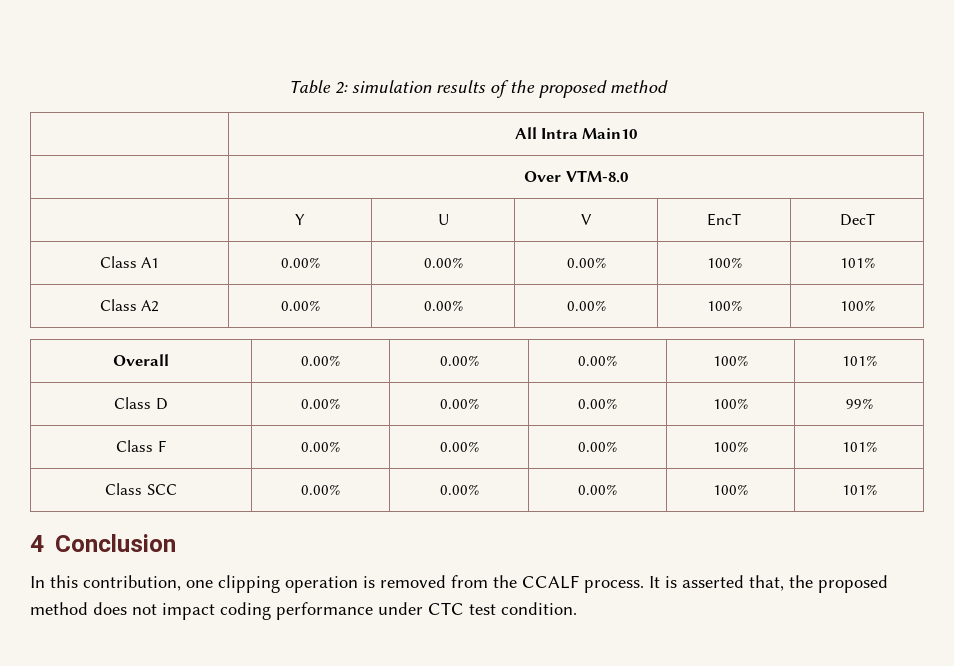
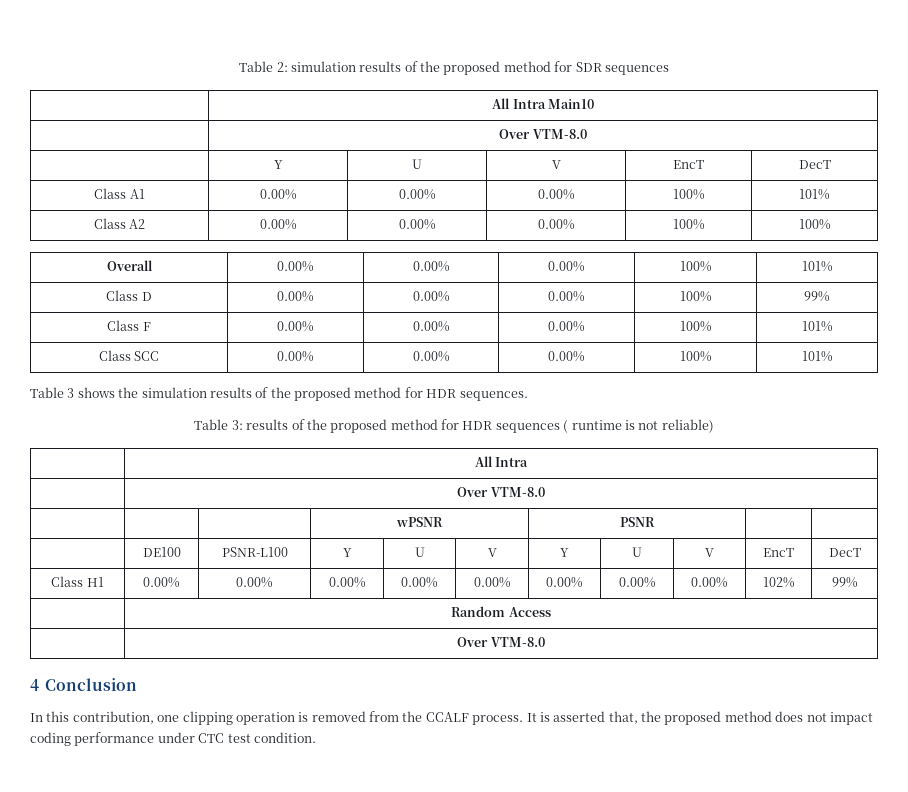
- Table 2: simulation results of the proposed method
+ Table 2: simulation results of the proposed method for SDR sequences
+ Table 3 shows the simulation results of the proposed method for HDR sequences.
+ Table 3: results of the proposed method for HDR sequences ( runtime is not reliable)
+ | All Intra
+ | Over VTM-8.0
+ | | | wPSNR | PSNR | |
+ | DE100 | PSNR-L100 | Y | U | V | Y | U | V | EncT | DecT
+ Class H1 | 0.00% | 0.00% | 0.00% | 0.00% | 0.00% | 0.00% | 0.00% | 0.00% | 102% | 99%
+ | Random Access
+ | Over VTM-8.0

